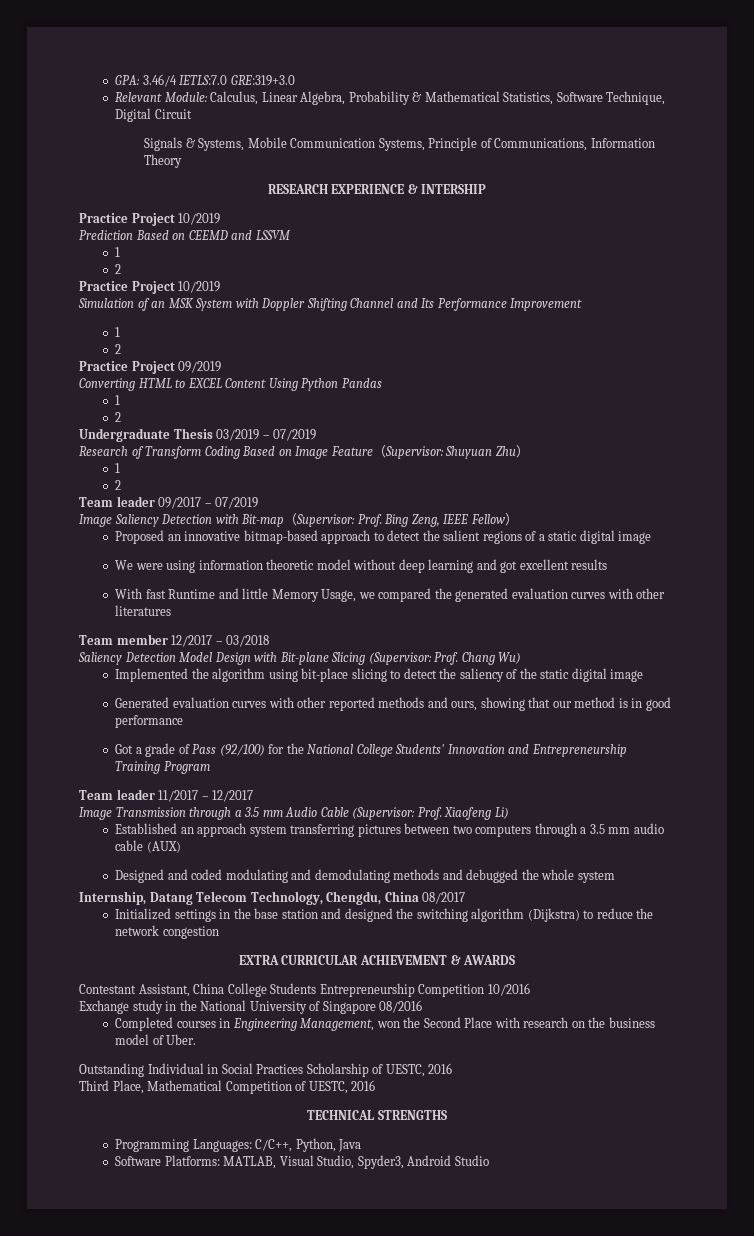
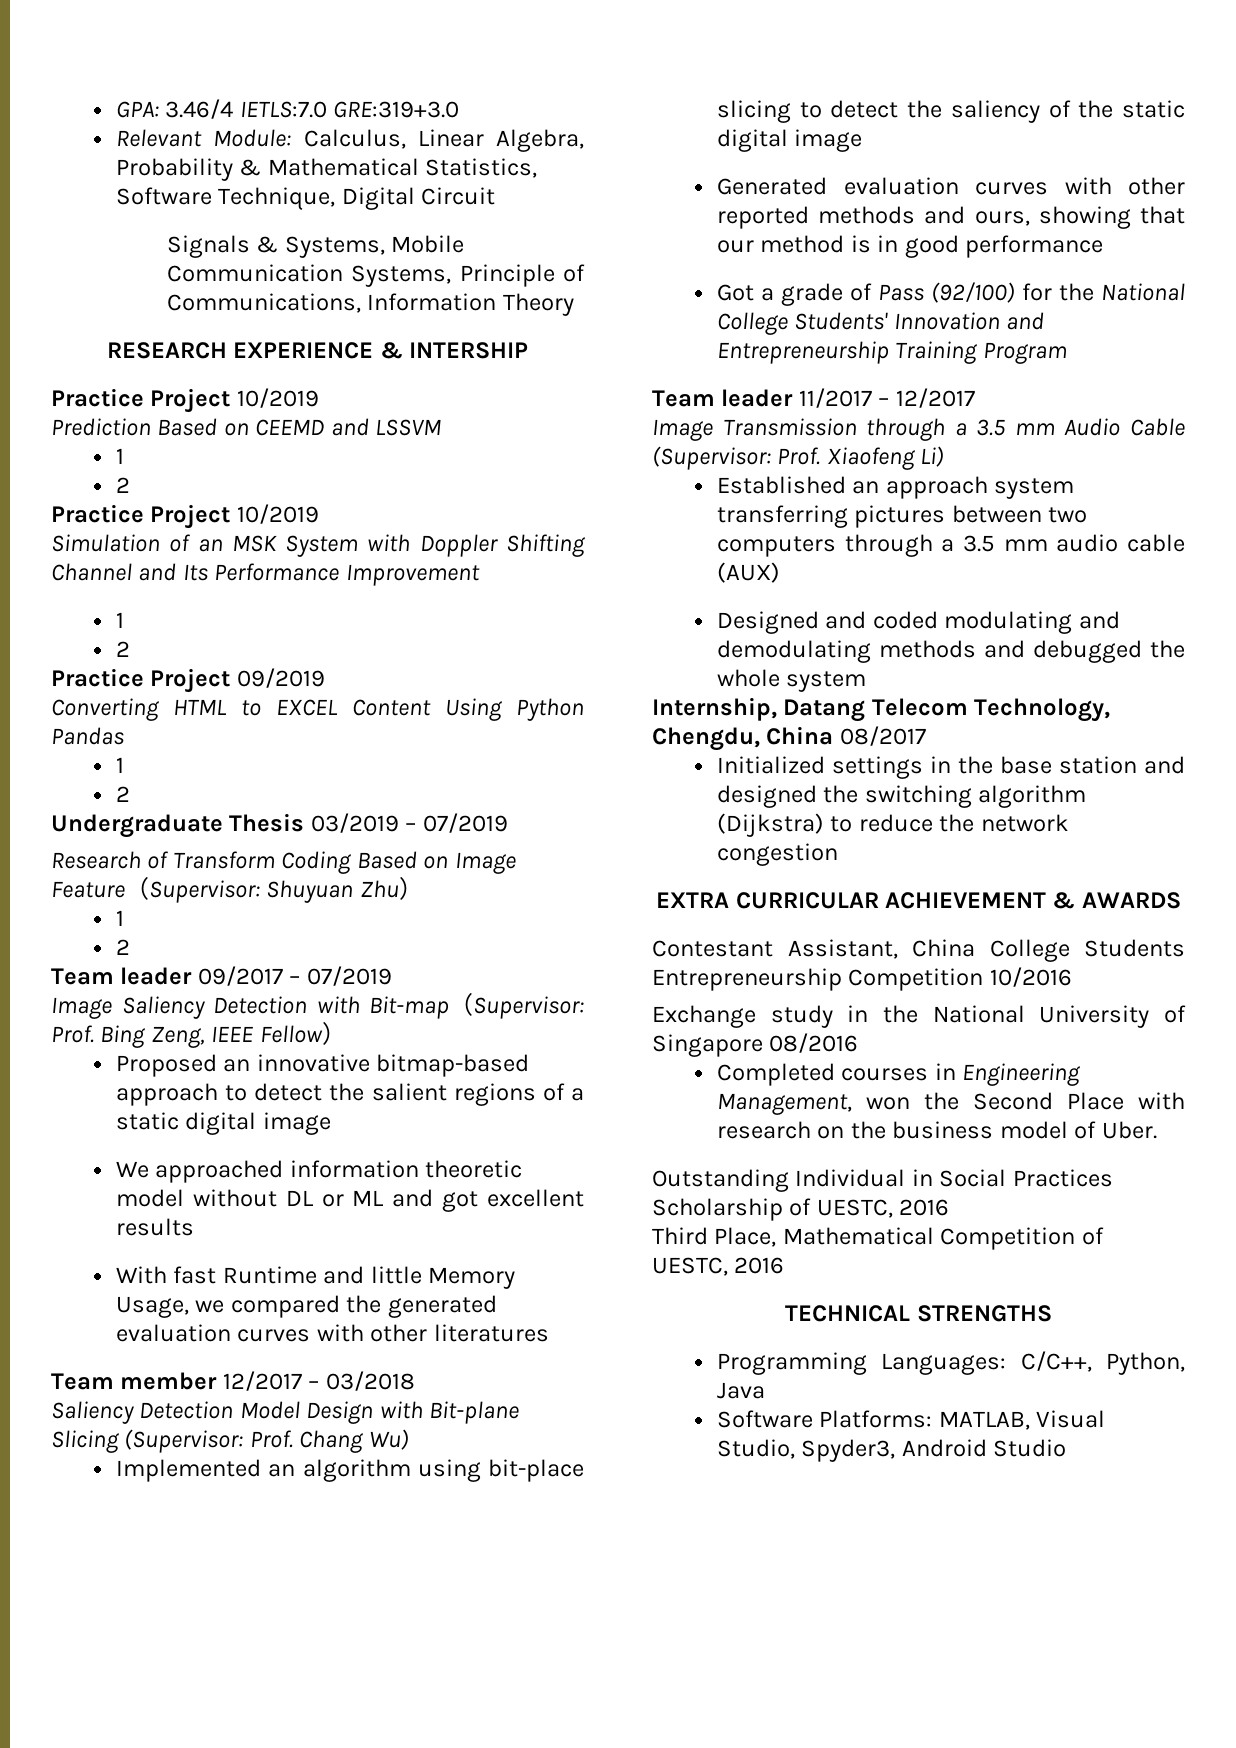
- We were using information theoretic model without deep learning and got excellent results
+ We approached information theoretic model without DL or ML and got excellent results
- Implemented the algorithm using bit-place slicing to detect the saliency of the static digital image
+ Implemented an algorithm using bit-place slicing to detect the saliency of the static digital image

